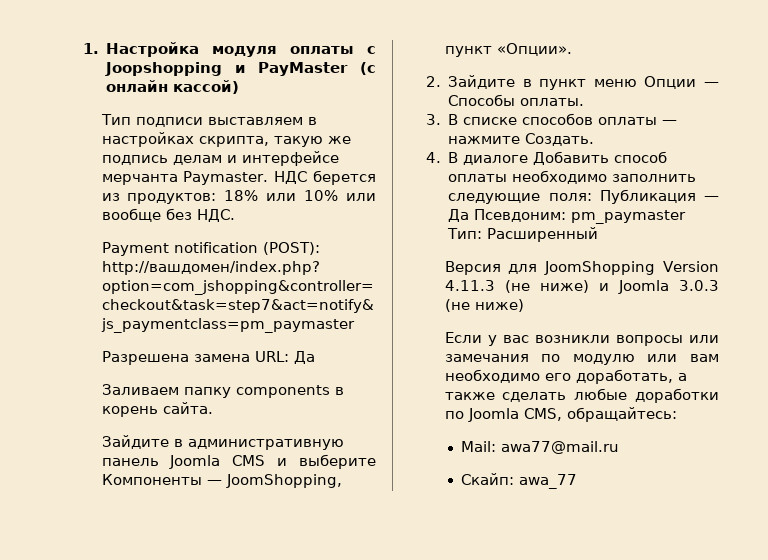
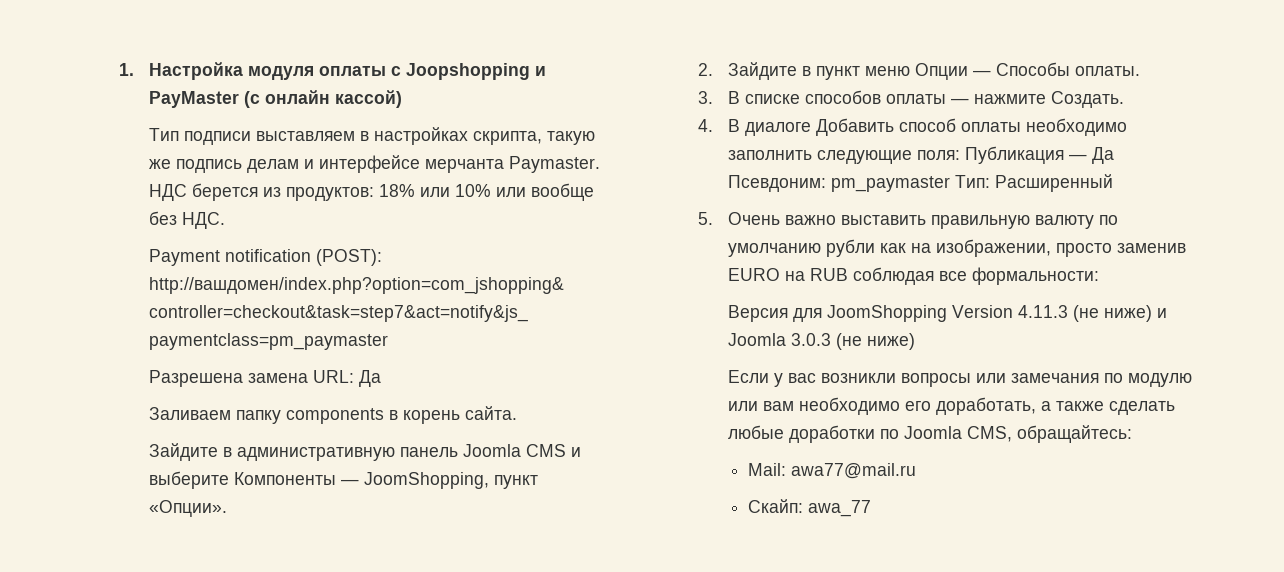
+ 5. Очень важно выставить правильную валюту по умолчанию рубли как на изображении, просто заменив EURO на RUB соблюдая все формальности:

